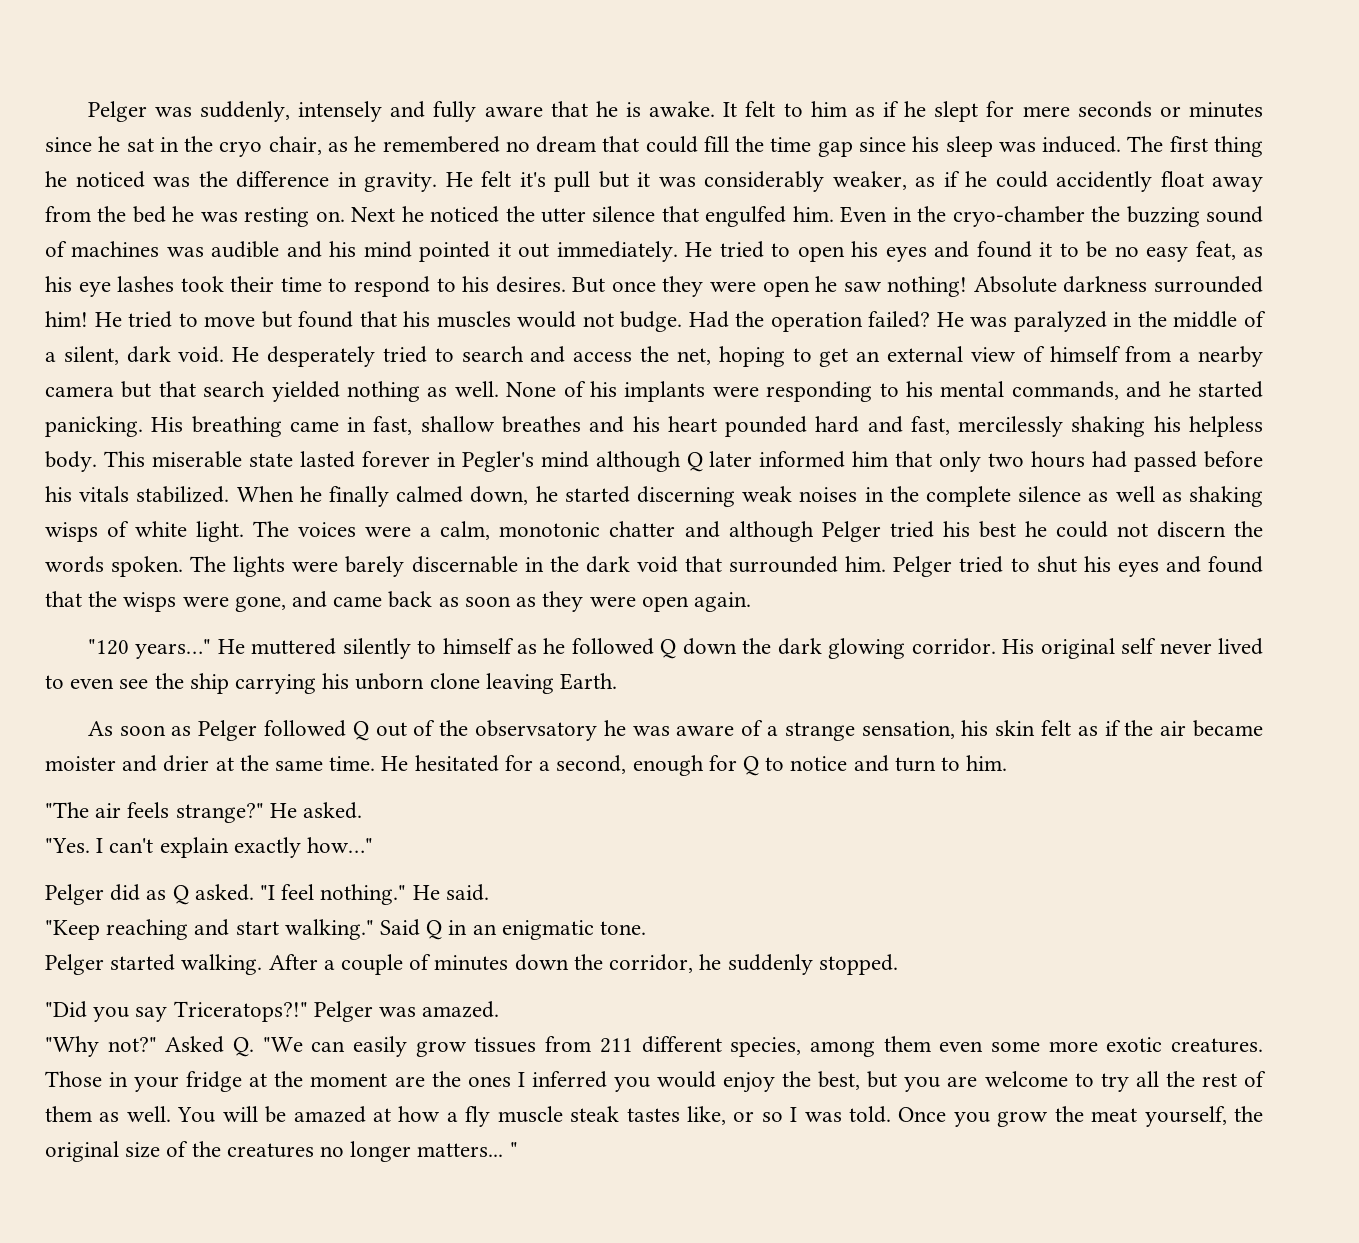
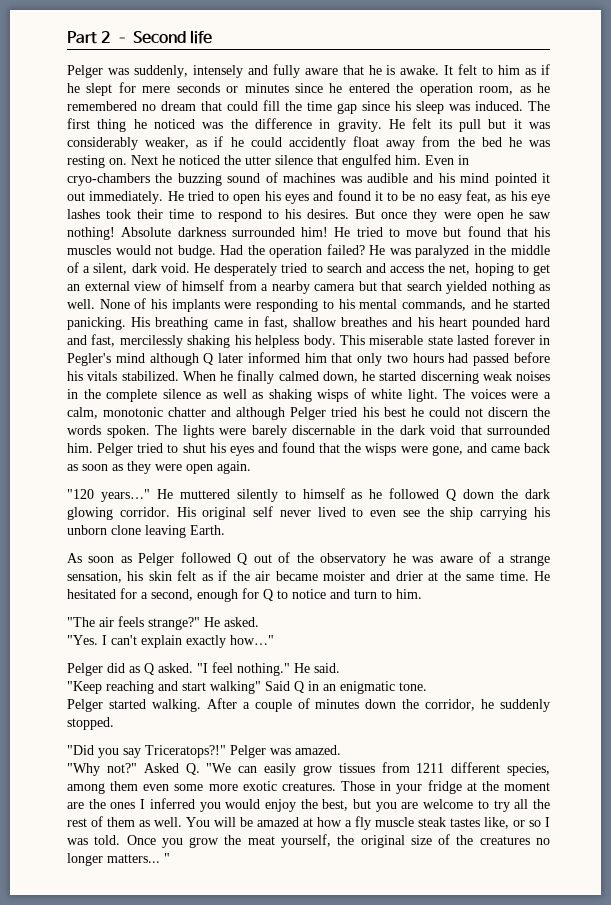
+ Part 2 – Second life
- It felt to him as if he slept for mere seconds or minutes since he sat in the cryo chair, as he remembered no dream that could fill the time gap since his sleep was induced.
+ It felt to him as if he slept for mere seconds or minutes since he entered the operation room, as he remembered no dream that could fill the time gap since his sleep was induced.
- He felt it's pull but it was considerably weaker, as if he could accidently float away from the bed he was resting on.
+ He felt its pull but it was considerably weaker, as if he could accidently float away from the bed he was resting on.
- Even in the cryo-chamber the buzzing sound of machines was audible and his mind pointed it out immediately.
+ Even in cryo-chambers the buzzing sound of machines was audible and his mind pointed it out immediately.
- As soon as Pelger followed Q out of the observsatory he was aware of a strange sensation, his skin felt as if the air became moister and drier at the same time.
+ As soon as Pelger followed Q out of the observatory he was aware of a strange sensation, his skin felt as if the air became moister and drier at the same time.
- "Keep reaching and start walking." Said Q in an enigmatic tone.
+ "Keep reaching and start walking" Said Q in an enigmatic tone.
- Asked Q. "We can easily grow tissues from 211 different species, among them even some more exotic creatures.
+ Asked Q. "We can easily grow tissues from 1211 different species, among them even some more exotic creatures.

